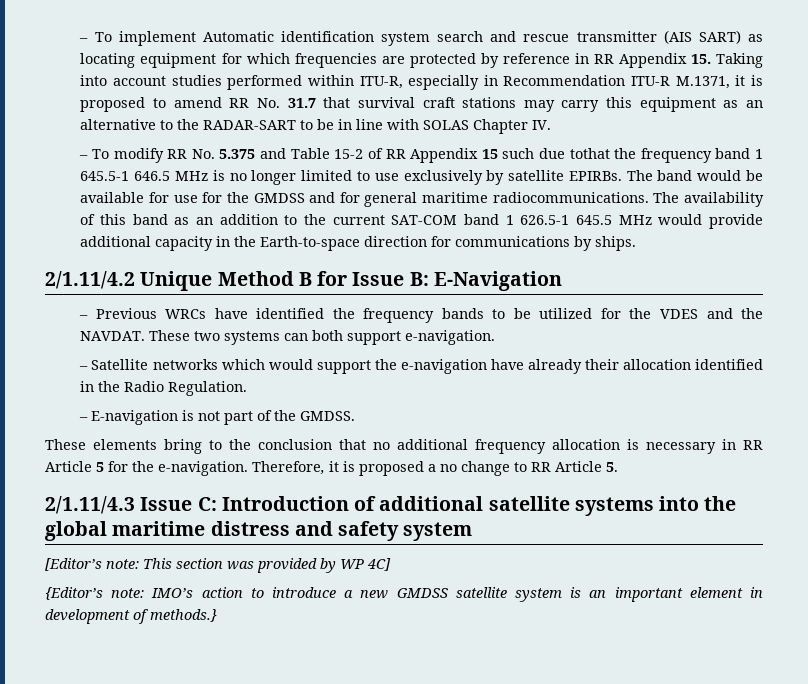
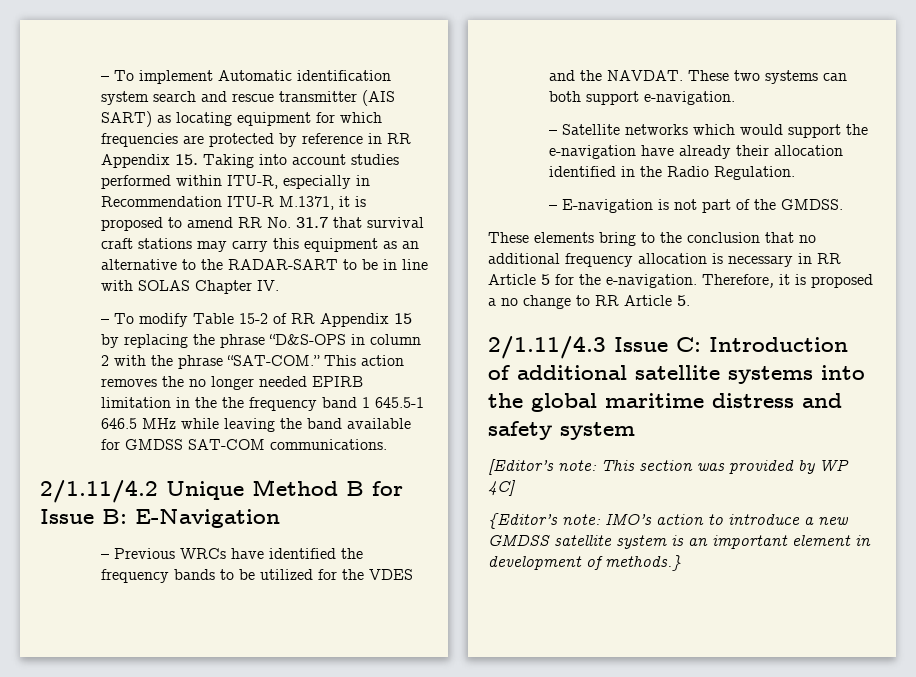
- – To modify RR No. 5.375 and Table 15-2 of RR Appendix 15 such due tothat the frequency band 1 645.5-1 646.5 MHz is no longer limited to use exclusively by satellite EPIRBs. The band would be available for use for the GMDSS and for general maritime radiocommunications. The availability of this band as an addition to the current SAT-COM band 1 626.5-1 645.5 MHz would provide additional capacity in the Earth-to-space direction for communications by ships.
+ – To modify Table 15-2 of RR Appendix 15 by replacing the phrase “D&S-OPS in column 2 with the phrase “SAT-COM.” This action removes the no longer needed EPIRB limitation in the the frequency band 1 645.5-1 646.5 MHz while leaving the band available for GMDSS SAT-COM communications.

